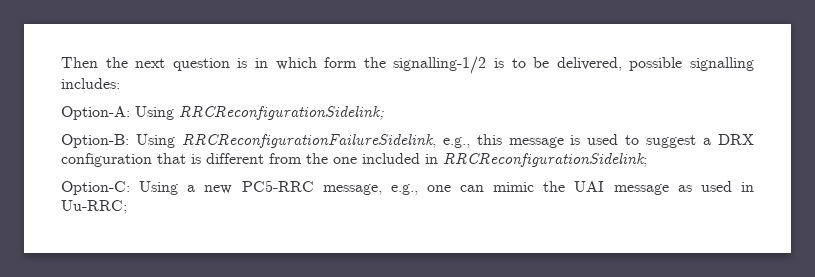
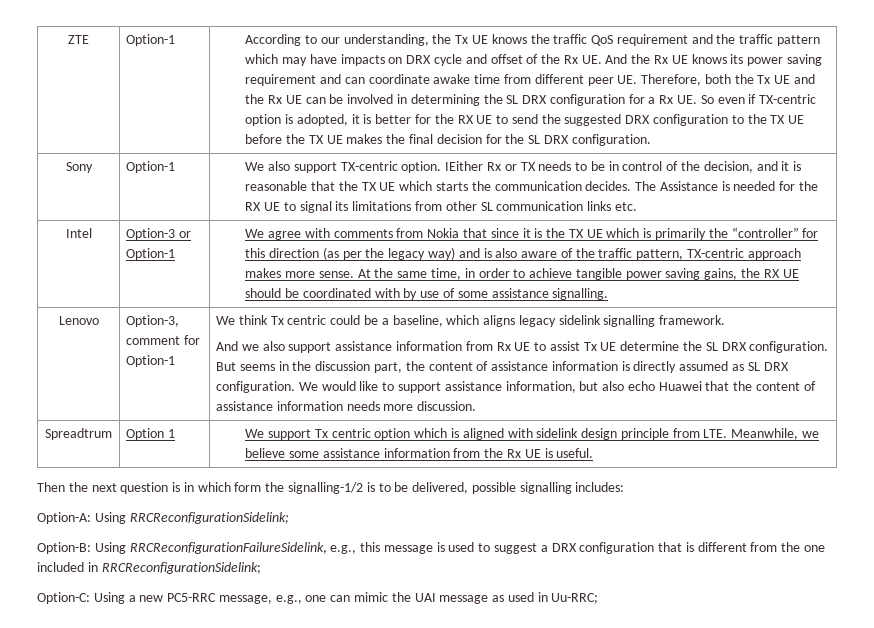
+ ZTE | Option-1 | According to our understanding, the Tx UE knows the traffic QoS requirement and the traffic pattern which may have impacts on DRX cycle and offset of the Rx UE. And the Rx UE knows its power saving requirement and can coordinate awake time from different peer UE. Therefore, both the Tx UE and the Rx UE can be involved in determining the SL DRX configuration for a Rx UE. So even if TX-centric option is adopted, it is better for the RX UE to send the suggested DRX configuration to the TX UE before the TX UE makes the final decision for the SL DRX configuration.
+ Sony | Option-1 | We also support TX-centric option. IEither Rx or TX needs to be in control of the decision, and it is reasonable that the TX UE which starts the communication decides. The Assistance is needed for the RX UE to signal its limitations from other SL communication links etc.
+ Intel | Option-3 or Option-1 | We agree with comments from Nokia that since it is the TX UE which is primarily the “controller” for this direction (as per the legacy way) and is also aware of the traffic pattern, TX-centric approach makes more sense. At the same time, in order to achieve tangible power saving gains, the RX UE should be coordinated with by use of some assistance signalling.
+ Lenovo | Option-3, comment for Option-1 | We think Tx centric could be a baseline, which aligns legacy sidelink signalling framework.
+ And we also support assistance information from Rx UE to assist Tx UE determine the SL DRX configuration. But seems in the discussion part, the content of assistance information is directly assumed as SL DRX configuration. We would like to support assistance information, but also echo Huawei that the content of assistance information needs more discussion.
+ Spreadtrum | Option 1 | We support Tx centric option which is aligned with sidelink design principle from LTE. Meanwhile, we believe some assistance information from the Rx UE is useful.

